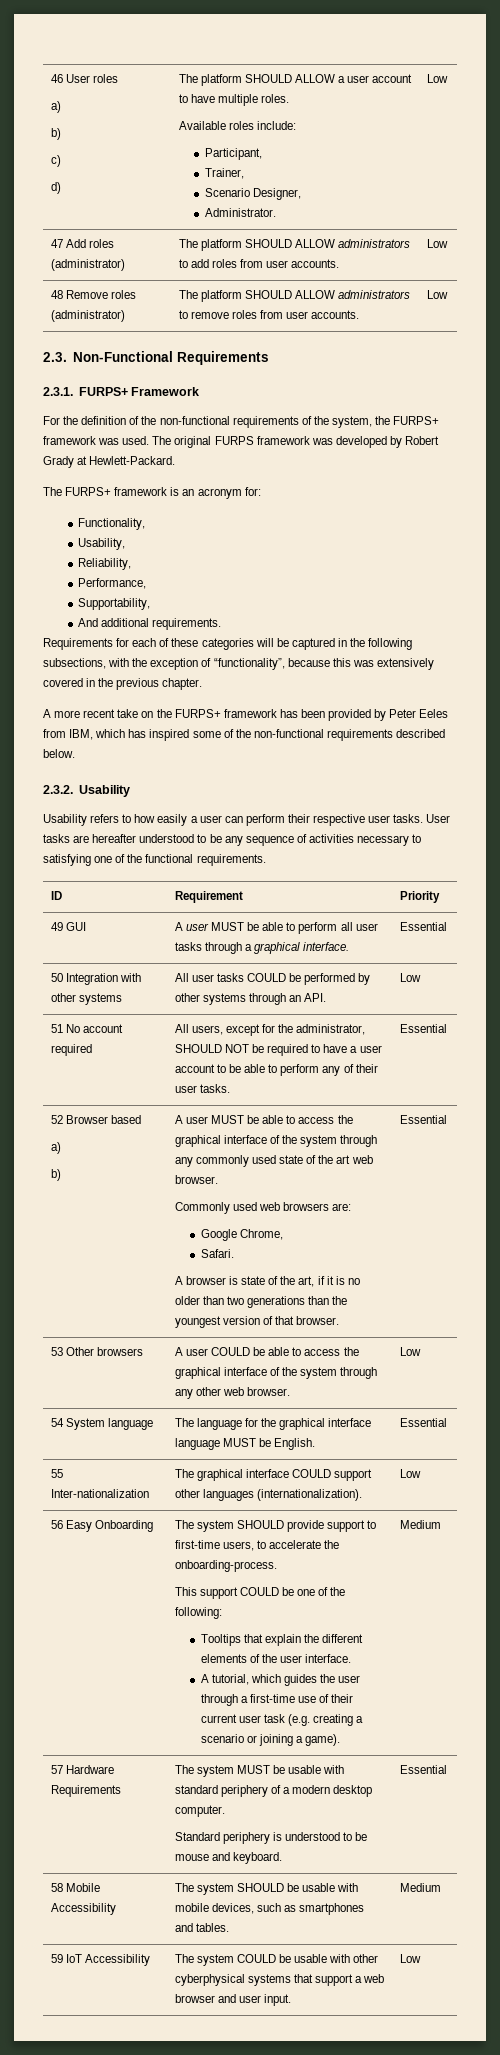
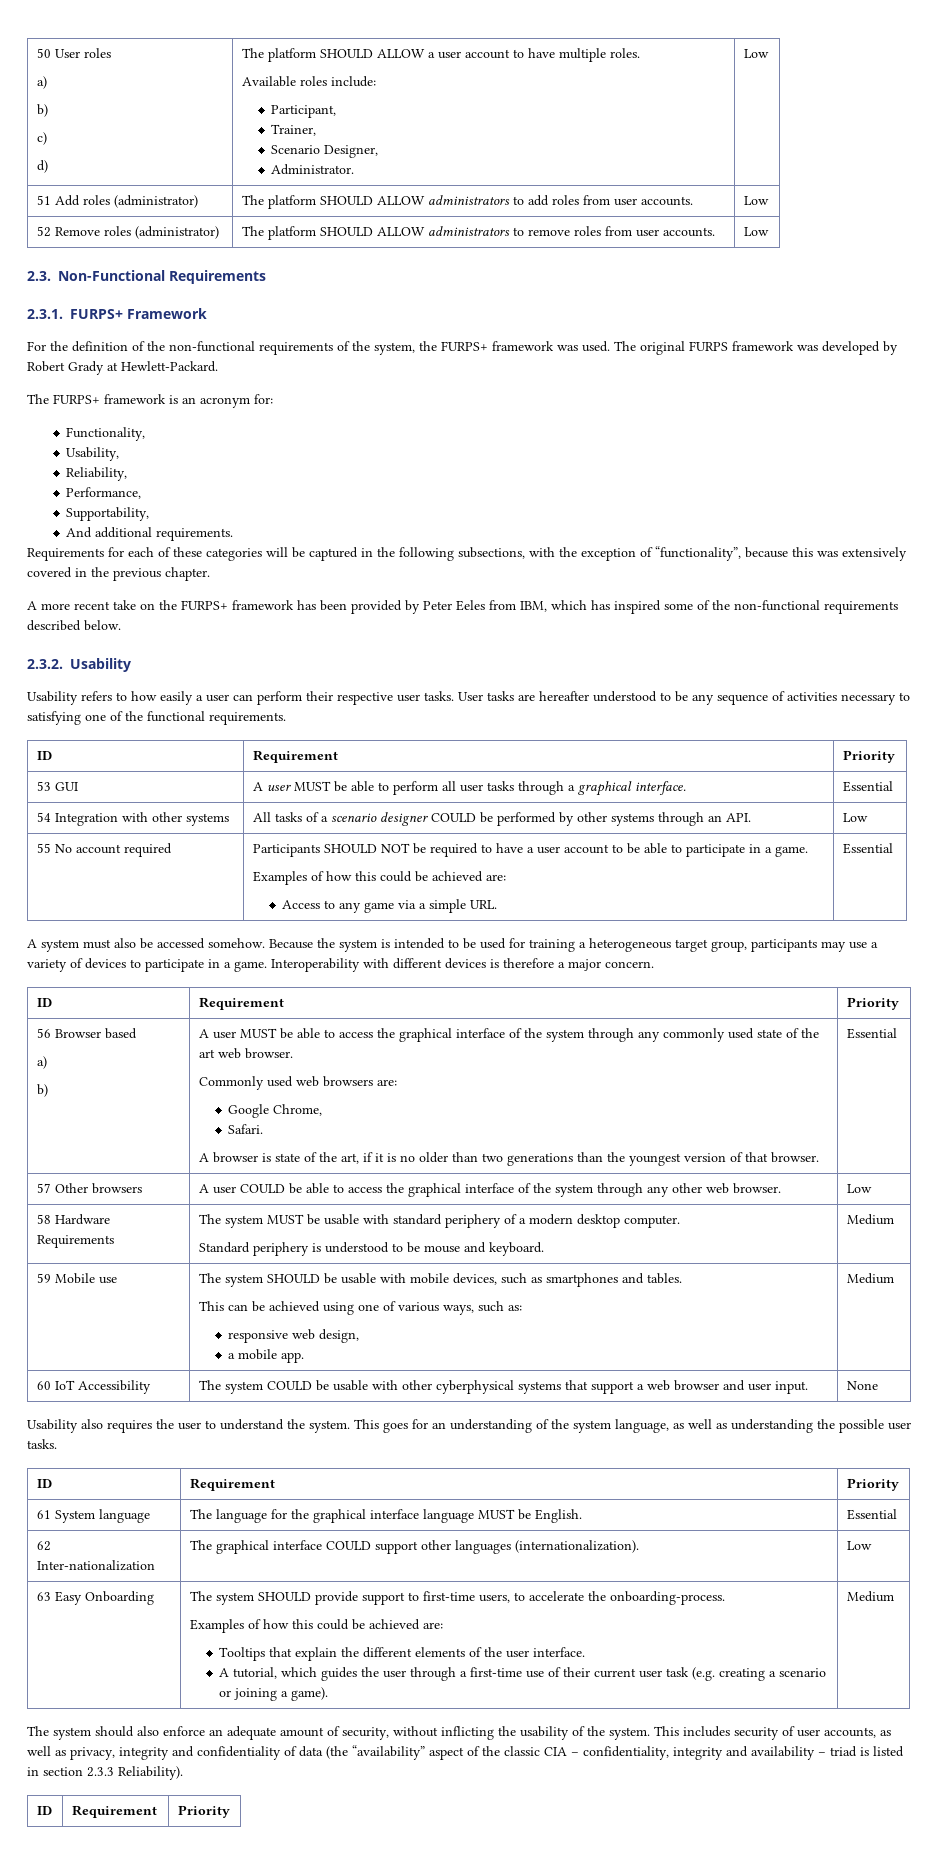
- 46 User roles
+ 50 User roles
- 47 Add roles (administrator) | The platform SHOULD ALLOW administrators to add roles from user accounts. | Low
+ 51 Add roles (administrator) | The platform SHOULD ALLOW administrators to add roles from user accounts. | Low
- 48 Remove roles (administrator) | The platform SHOULD ALLOW administrators to remove roles from user accounts. | Low
+ 52 Remove roles (administrator) | The platform SHOULD ALLOW administrators to remove roles from user accounts. | Low
- 49 GUI | A user MUST be able to perform all user tasks through a graphical interface. | Essential
+ 53 GUI | A user MUST be able to perform all user tasks through a graphical interface. | Essential
- 50 Integration with other systems | All user tasks COULD be performed by other systems through an API. | Low
+ 54 Integration with other systems | All tasks of a scenario designer COULD be performed by other systems through an API. | Low
- 51 No account required | All users, except for the administrator, SHOULD NOT be required to have a user account to be able to perform any of their user tasks. | Essential
- 52 Browser based
+ 55 No account required | Participants SHOULD NOT be required to have a user account to be able to participate in a game.
+ Examples of how this could be achieved are:
+ Access to any game via a simple URL. | Essential
+ A system must also be accessed somehow. Because the system is intended to be used for training a heterogeneous target group, participants may use a variety of devices to participate in a game. Interoperability with different devices is therefore a major concern.
+ ID | Requirement | Priority
+ 56 Browser based
- 53 Other browsers | A user COULD be able to access the graphical interface of the system through any other web browser. | Low
+ 57 Other browsers | A user COULD be able to access the graphical interface of the system through any other web browser. | Low
- 54 System language | The language for the graphical interface language MUST be English. | Essential
+ 58 Hardware Requirements | The system MUST be usable with standard periphery of a modern desktop computer.
+ Standard periphery is understood to be mouse and keyboard. | Medium
+ 59 Mobile use | The system SHOULD be usable with mobile devices, such as smartphones and tables.
+ This can be achieved using one of various ways, such as:
+ responsive web design,
+ a mobile app. | Medium
+ 60 IoT Accessibility | The system COULD be usable with other cyberphysical systems that support a web browser and user input. | None
+ Usability also requires the user to understand the system. This goes for an understanding of the system language, as well as understanding the possible user tasks.
+ ID | Requirement | Priority
+ 61 System language | The language for the graphical interface language MUST be English. | Essential
- 55 Inter-nationalization | The graphical interface COULD support other languages (internationalization). | Low
+ 62 Inter-nationalization | The graphical interface COULD support other languages (internationalization). | Low
- 56 Easy Onboarding
+ 63 Easy Onboarding
  The system SHOULD provide support to first-time users, to accelerate the onboarding-process.
- This support COULD be one of the following:
+ Examples of how this could be achieved are:
- 57 Hardware Requirements | The system MUST be usable with standard periphery of a modern desktop computer.
- Standard periphery is understood to be mouse and keyboard. | Essential
- 58 Mobile Accessibility | The system SHOULD be usable with mobile devices, such as smartphones and tables. | Medium
- 59 IoT Accessibility | The system COULD be usable with other cyberphysical systems that support a web browser and user input. | Low
+ The system should also enforce an adequate amount of security, without inflicting the usability of the system. This includes security of user accounts, as well as privacy, integrity and confidentiality of data (the “availability” aspect of the classic CIA – confidentiality, integrity and availability – triad is listed in section 2.3.3 Reliability).
+ ID | Requirement | Priority

